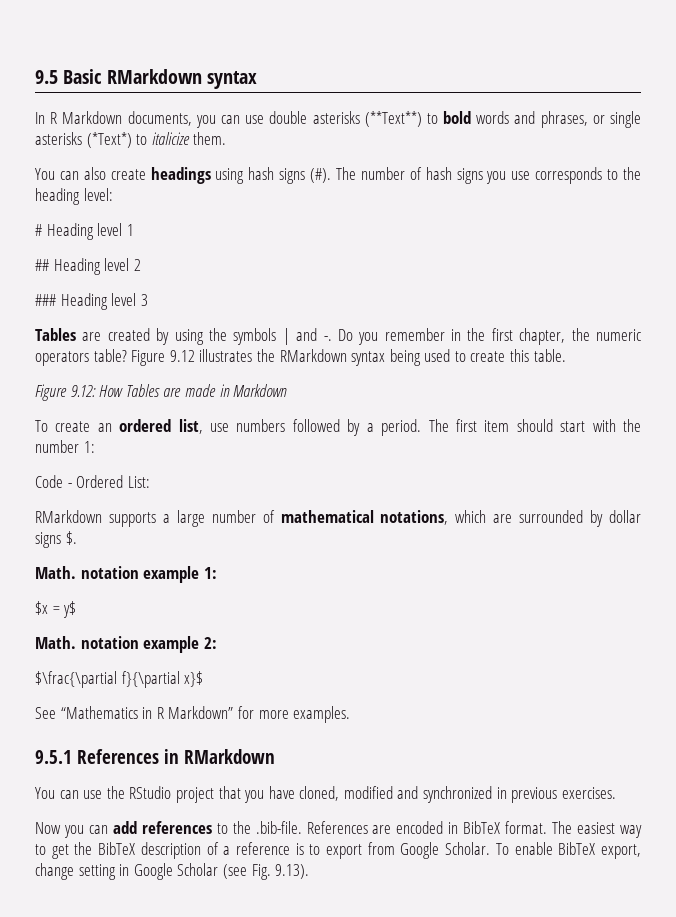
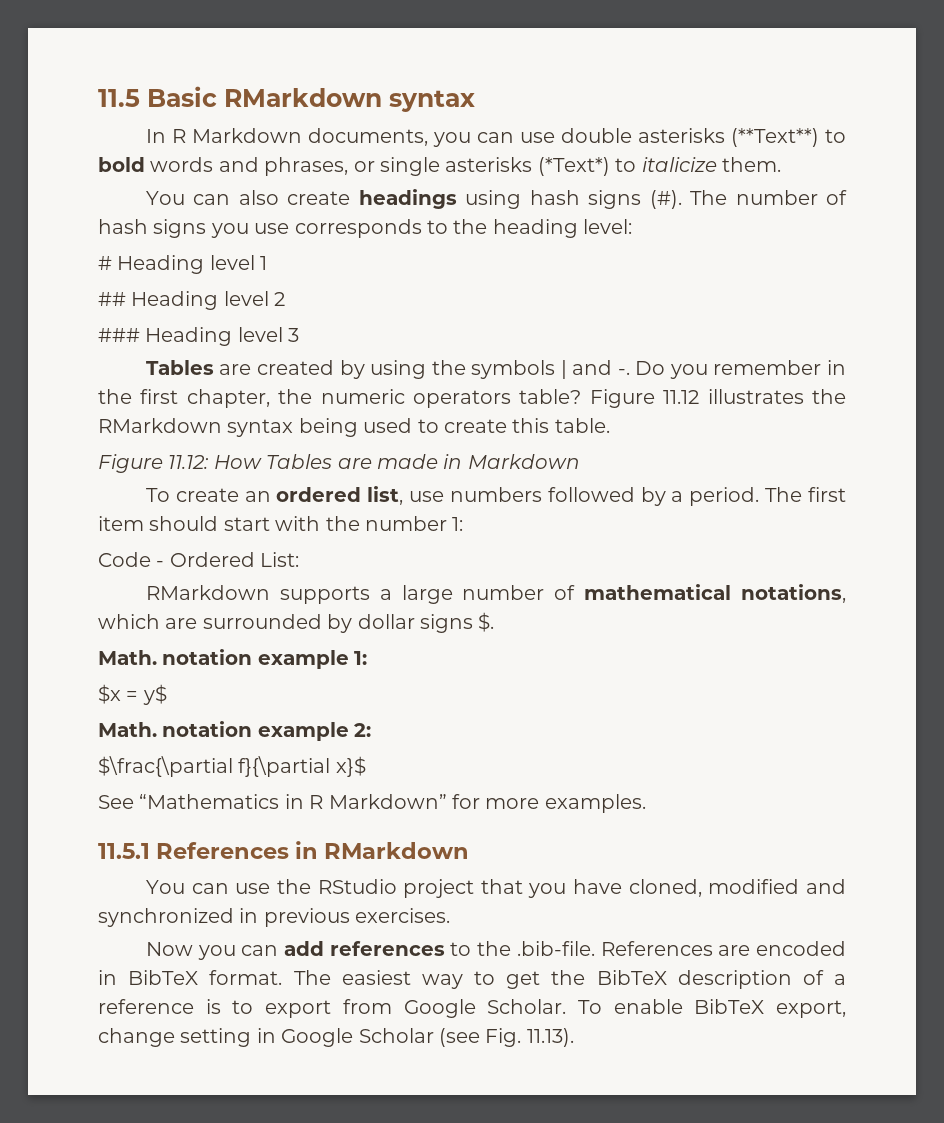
- 9.5 Basic RMarkdown syntax
+ 11.5 Basic RMarkdown syntax
- Figure 9.12 illustrates the RMarkdown syntax being used to create this table.
+ Figure 11.12 illustrates the RMarkdown syntax being used to create this table.
- Figure 9.12: How Tables are made in Markdown
+ Figure 11.12: How Tables are made in Markdown
- 9.5.1 References in RMarkdown
+ 11.5.1 References in RMarkdown
- To enable BibTeX export, change setting in Google Scholar (see Fig. 9.13).
+ To enable BibTeX export, change setting in Google Scholar (see Fig. 11.13).

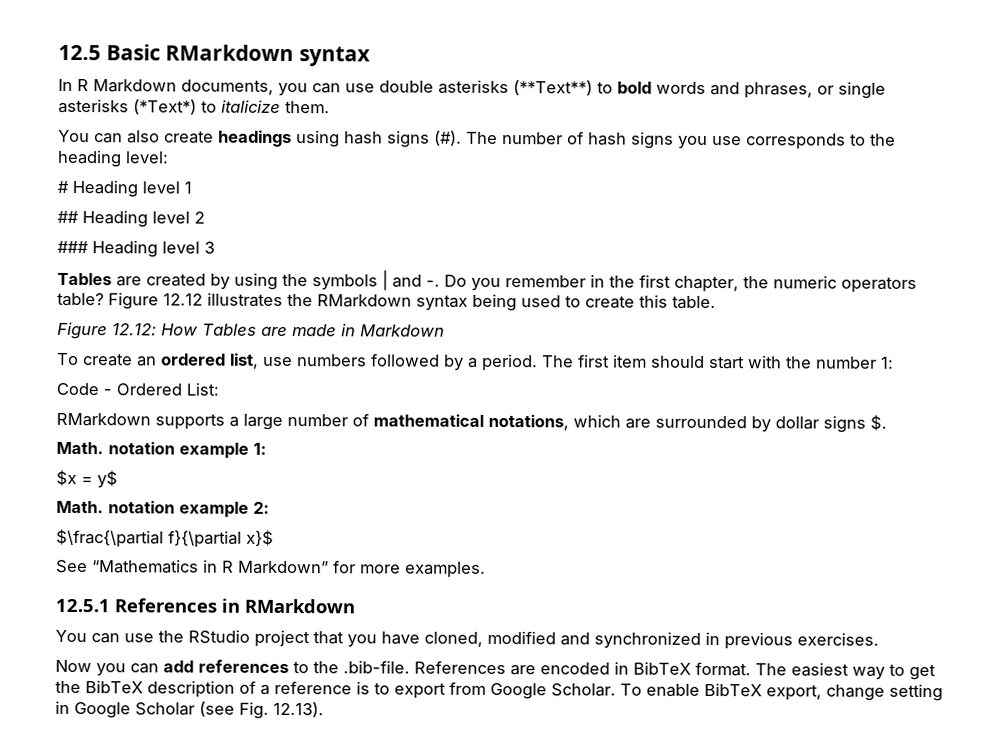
- 11.5 Basic RMarkdown syntax
+ 12.5 Basic RMarkdown syntax
- Figure 11.12 illustrates the RMarkdown syntax being used to create this table.
+ Figure 12.12 illustrates the RMarkdown syntax being used to create this table.
- Figure 11.12: How Tables are made in Markdown
+ Figure 12.12: How Tables are made in Markdown
- 11.5.1 References in RMarkdown
+ 12.5.1 References in RMarkdown
- To enable BibTeX export, change setting in Google Scholar (see Fig. 11.13).
+ To enable BibTeX export, change setting in Google Scholar (see Fig. 12.13).

